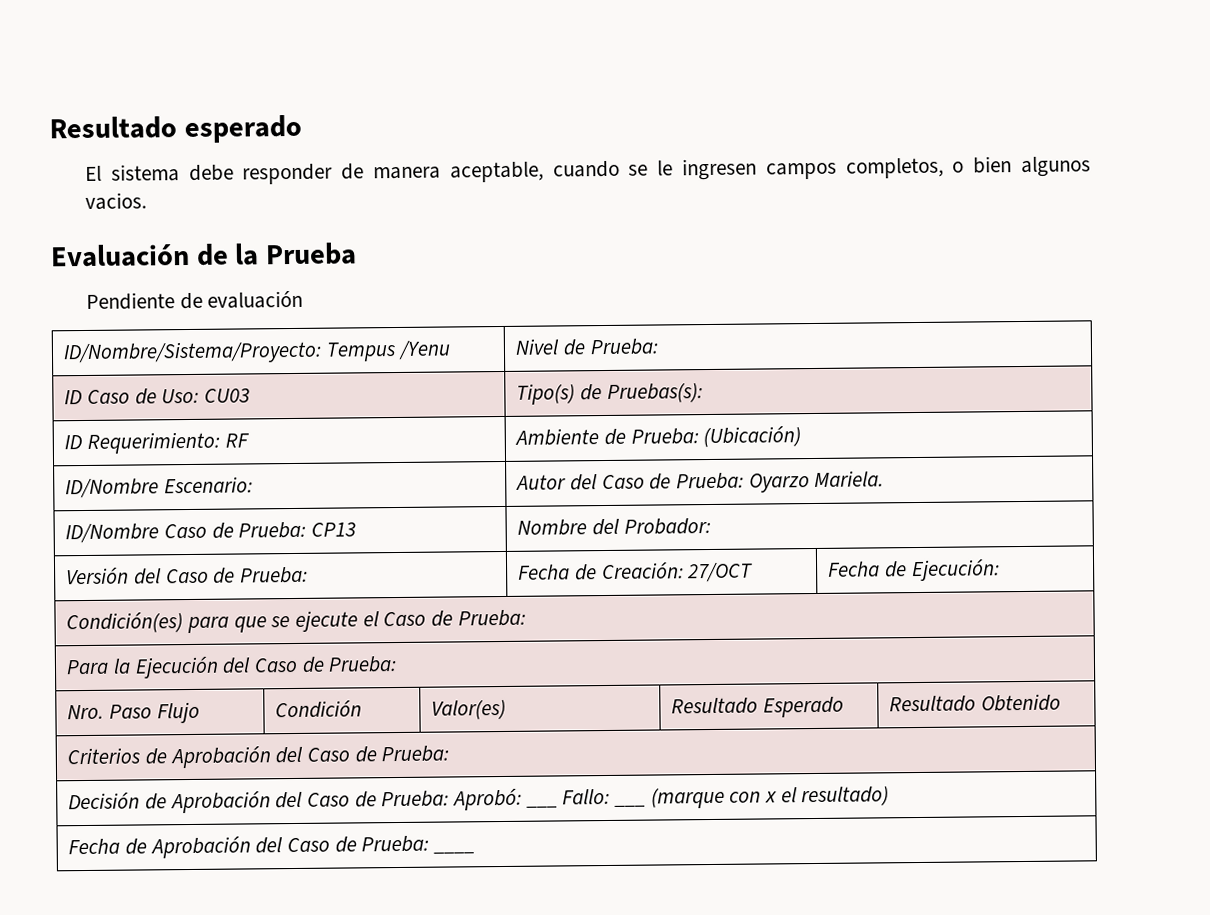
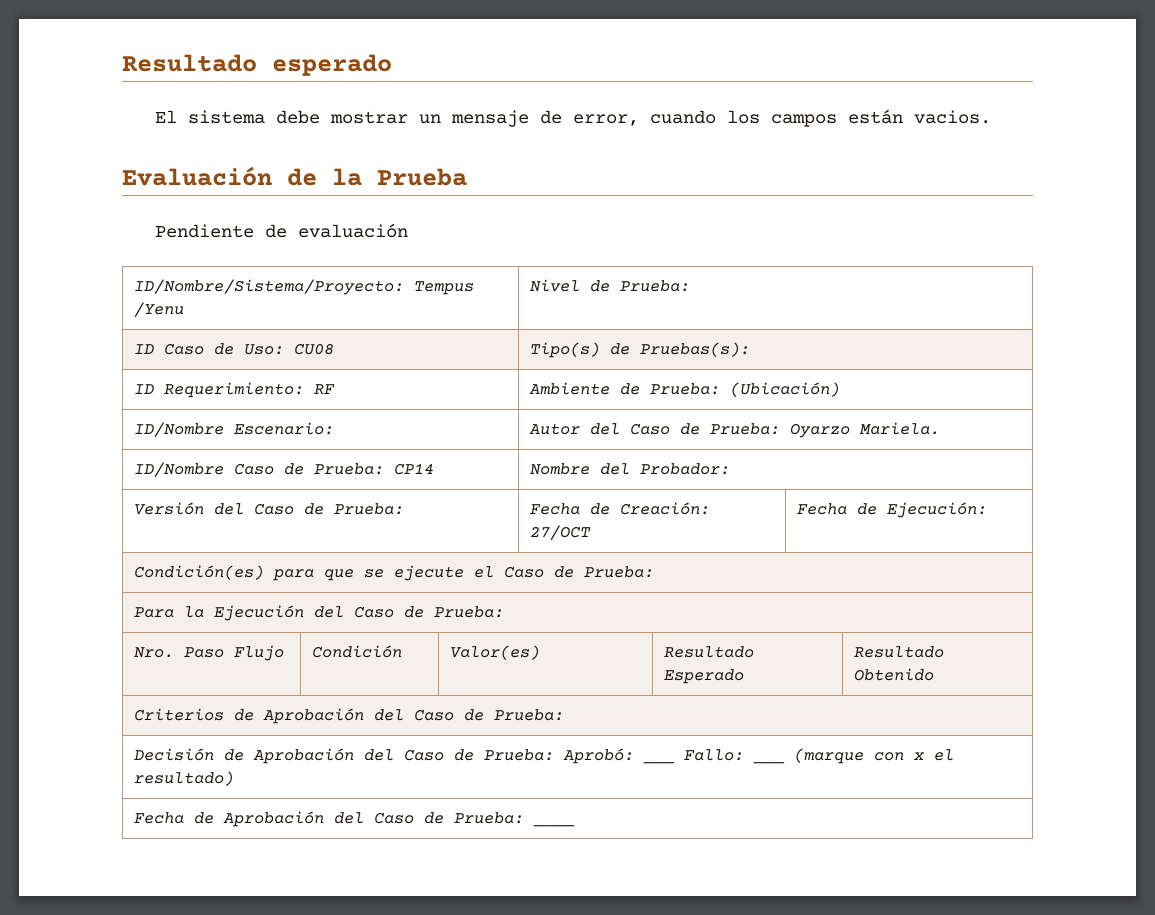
- El sistema debe responder de manera aceptable, cuando se le ingresen campos completos, o bien algunos vacios.
+ El sistema debe mostrar un mensaje de error, cuando los campos están vacios.
- ID Caso de Uso: CU03 | Tipo(s) de Pruebas(s):
+ ID Caso de Uso: CU08 | Tipo(s) de Pruebas(s):
- ID/Nombre Caso de Prueba: CP13 | Nombre del Probador:
+ ID/Nombre Caso de Prueba: CP14 | Nombre del Probador:

